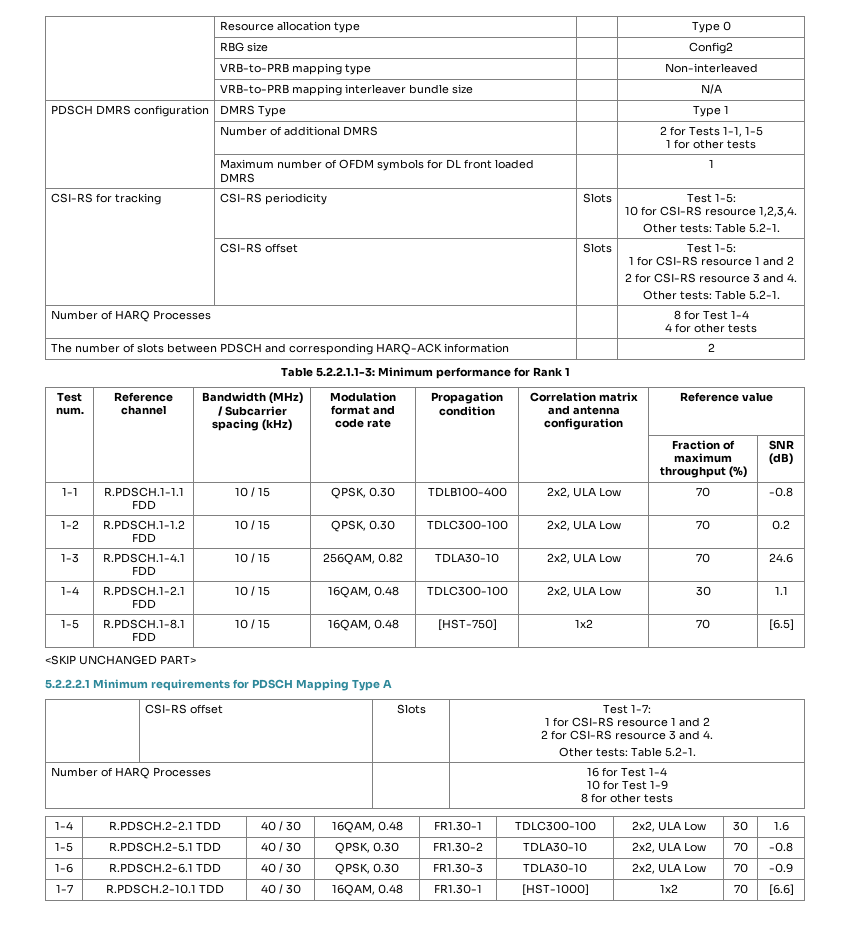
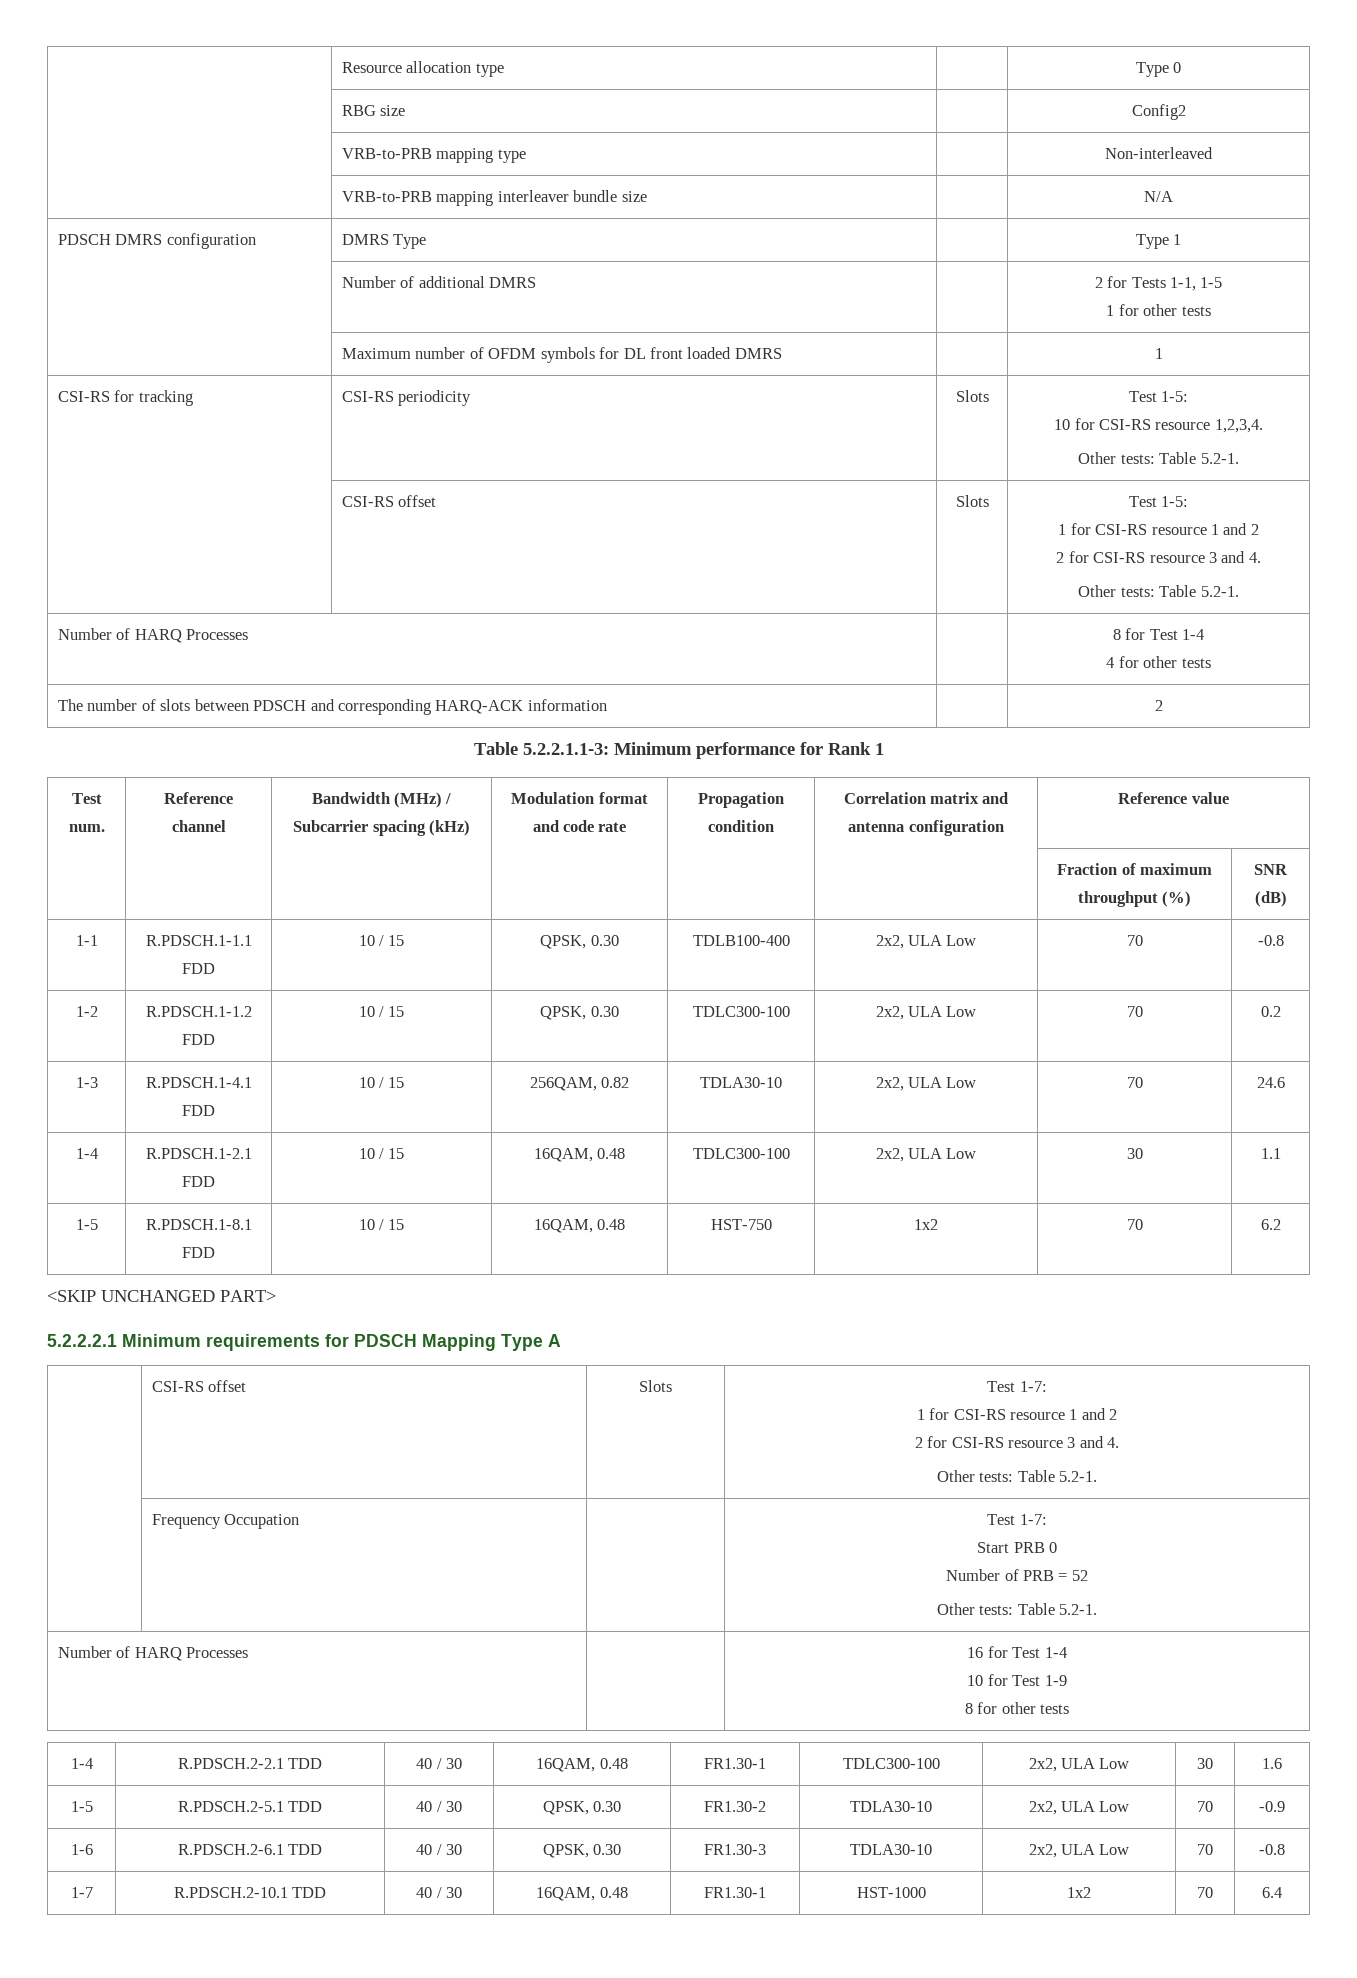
- 1-5 | R.PDSCH.1-8.1 FDD | 10 / 15 | 16QAM, 0.48 | [HST-750] | 1x2 | 70 | [6.5]
+ 1-5 | R.PDSCH.1-8.1 FDD | 10 / 15 | 16QAM, 0.48 | HST-750 | 1x2 | 70 | 6.2
+ | Frequency Occupation | | Test 1-7:
+ Start PRB 0
+ Number of PRB = 52
+ Other tests: Table 5.2-1.
- 1-5 | R.PDSCH.2-5.1 TDD | 40 / 30 | QPSK, 0.30 | FR1.30-2 | TDLA30-10 | 2x2, ULA Low | 70 | -0.8
+ 1-5 | R.PDSCH.2-5.1 TDD | 40 / 30 | QPSK, 0.30 | FR1.30-2 | TDLA30-10 | 2x2, ULA Low | 70 | -0.9
- 1-6 | R.PDSCH.2-6.1 TDD | 40 / 30 | QPSK, 0.30 | FR1.30-3 | TDLA30-10 | 2x2, ULA Low | 70 | -0.9
+ 1-6 | R.PDSCH.2-6.1 TDD | 40 / 30 | QPSK, 0.30 | FR1.30-3 | TDLA30-10 | 2x2, ULA Low | 70 | -0.8
- 1-7 | R.PDSCH.2-10.1 TDD | 40 / 30 | 16QAM, 0.48 | FR1.30-1 | [HST-1000] | 1x2 | 70 | [6.6]
+ 1-7 | R.PDSCH.2-10.1 TDD | 40 / 30 | 16QAM, 0.48 | FR1.30-1 | HST-1000 | 1x2 | 70 | 6.4

